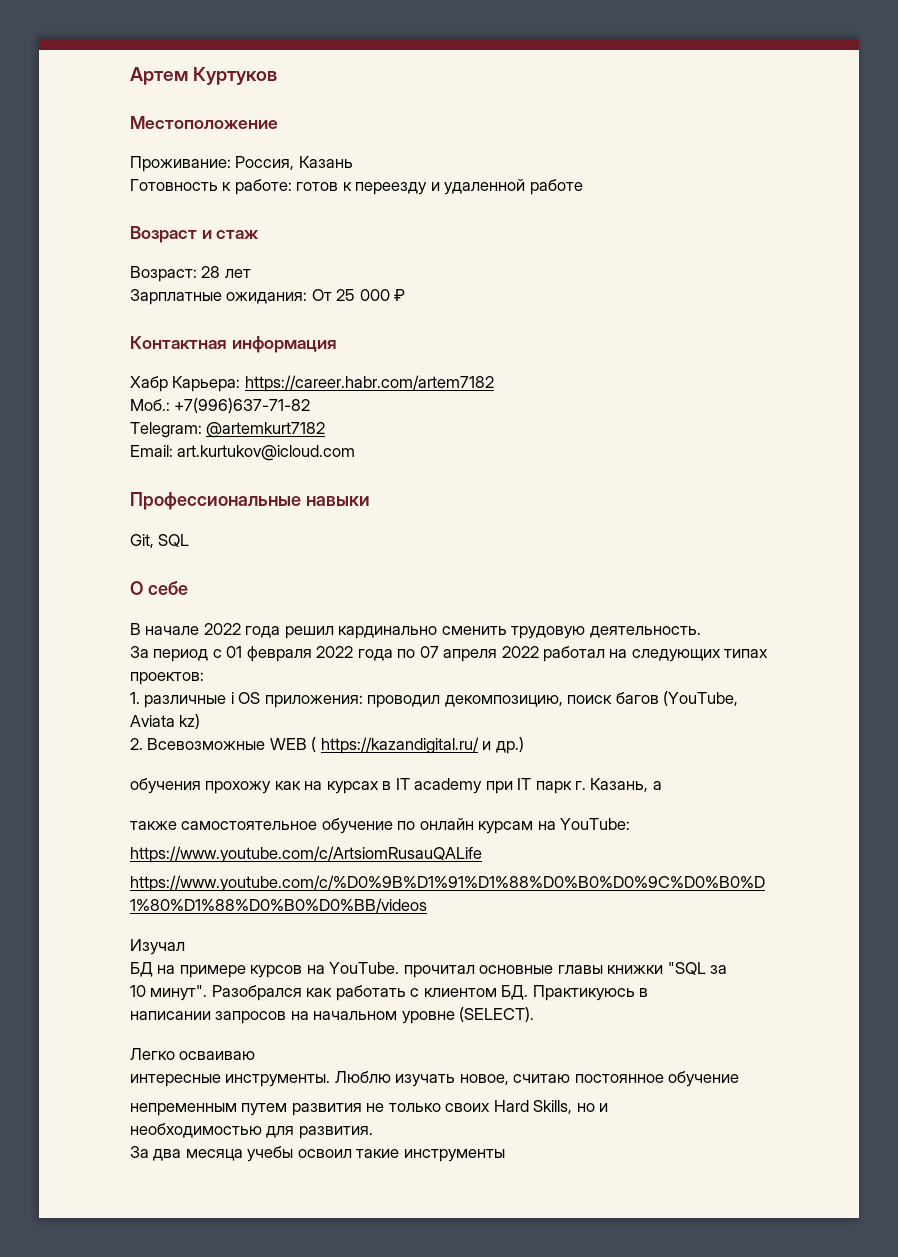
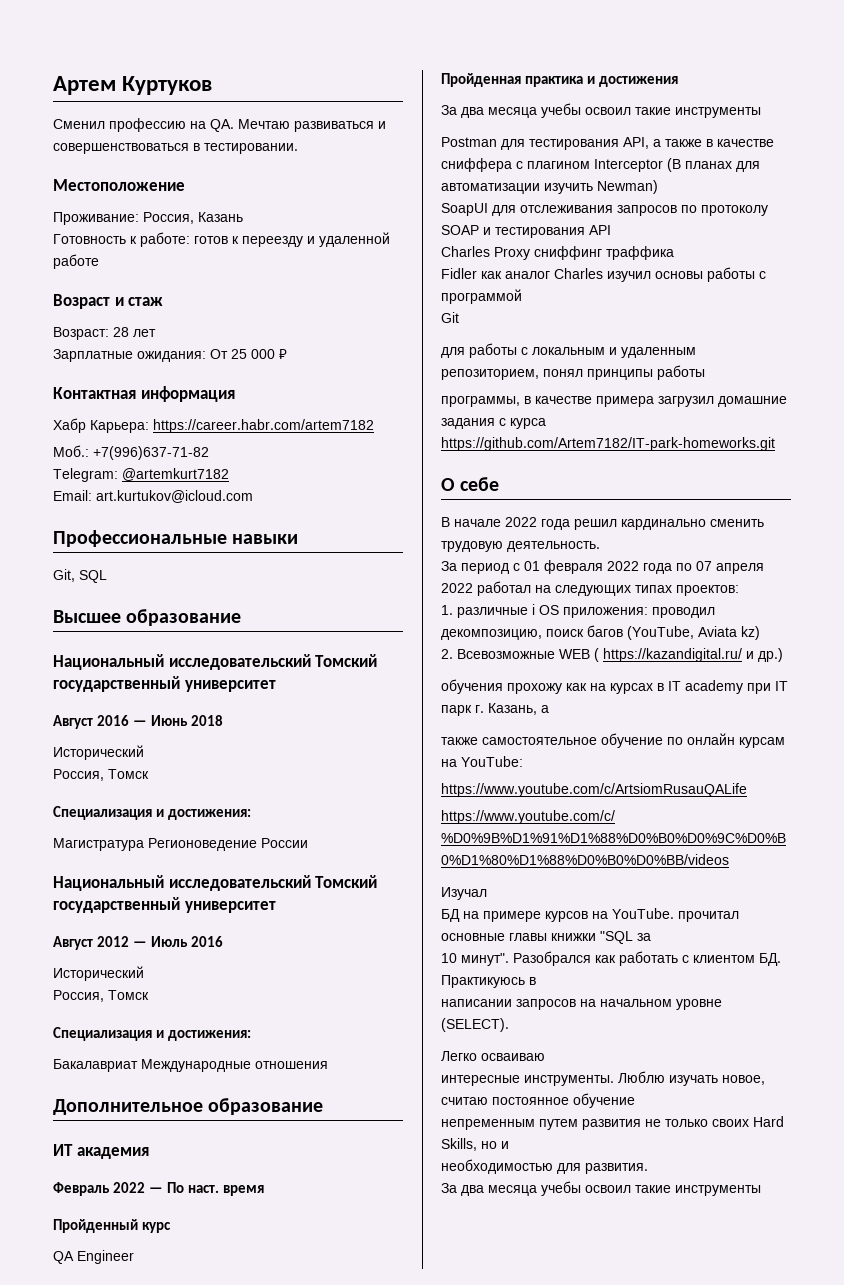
+ Сменил профессию на QA. Мечтаю развиваться и совершенствоваться в тестировании.
+ Высшее образование
+ Национальный исследовательский Томский государственный университет
+ Август 2016 — Июнь 2018
+ Исторический
+ Россия, Томск
+ Специализация и достижения:
+ Магистратура Регионоведение России
+ Национальный исследовательский Томский государственный университет
+ Август 2012 — Июль 2016
+ Исторический
+ Россия, Томск
+ Специализация и достижения:
+ Бакалавриат Международные отношения
+ Дополнительное образование
+ ИТ академия
+ Февраль 2022 — По наст. время
+ Пройденный курс
+ QA Engineer
+ Пройденная практика и достижения
+ За два месяца учебы освоил такие инструменты
+ Postman для тестирования API, а также в качестве сниффера с плагином Interceptor (В планах для автоматизации изучить Newman)
+ SoapUI для отслеживания запросов по протоколу SOAP и тестирования API
+ Charles Proxy сниффинг траффика
+ Fidler как аналог Charles изучил основы работы с программой
+ Git
+ для работы с локальным и удаленным репозиторием, понял принципы работы
+ программы, в качестве примера загрузил домашние задания с курса https://github.com/Artem7182/IT-park-homeworks.git

